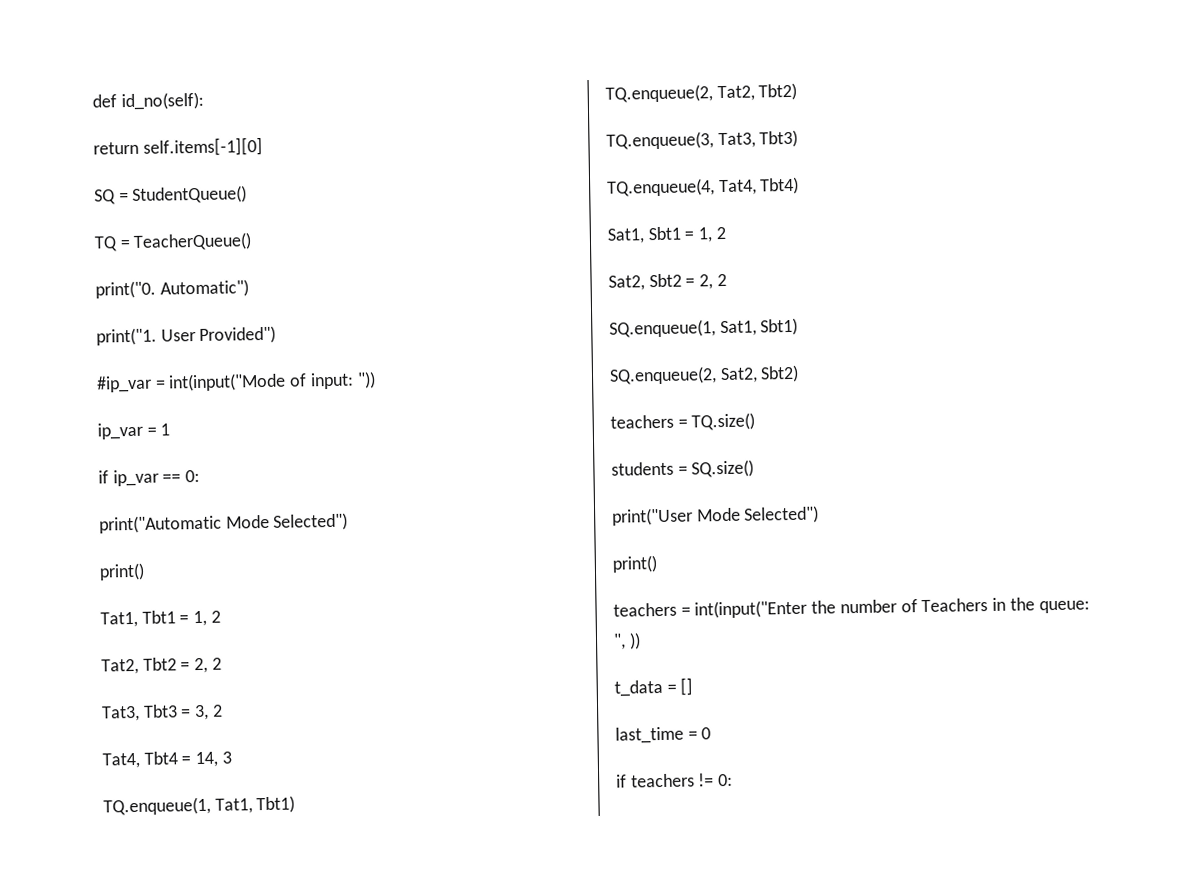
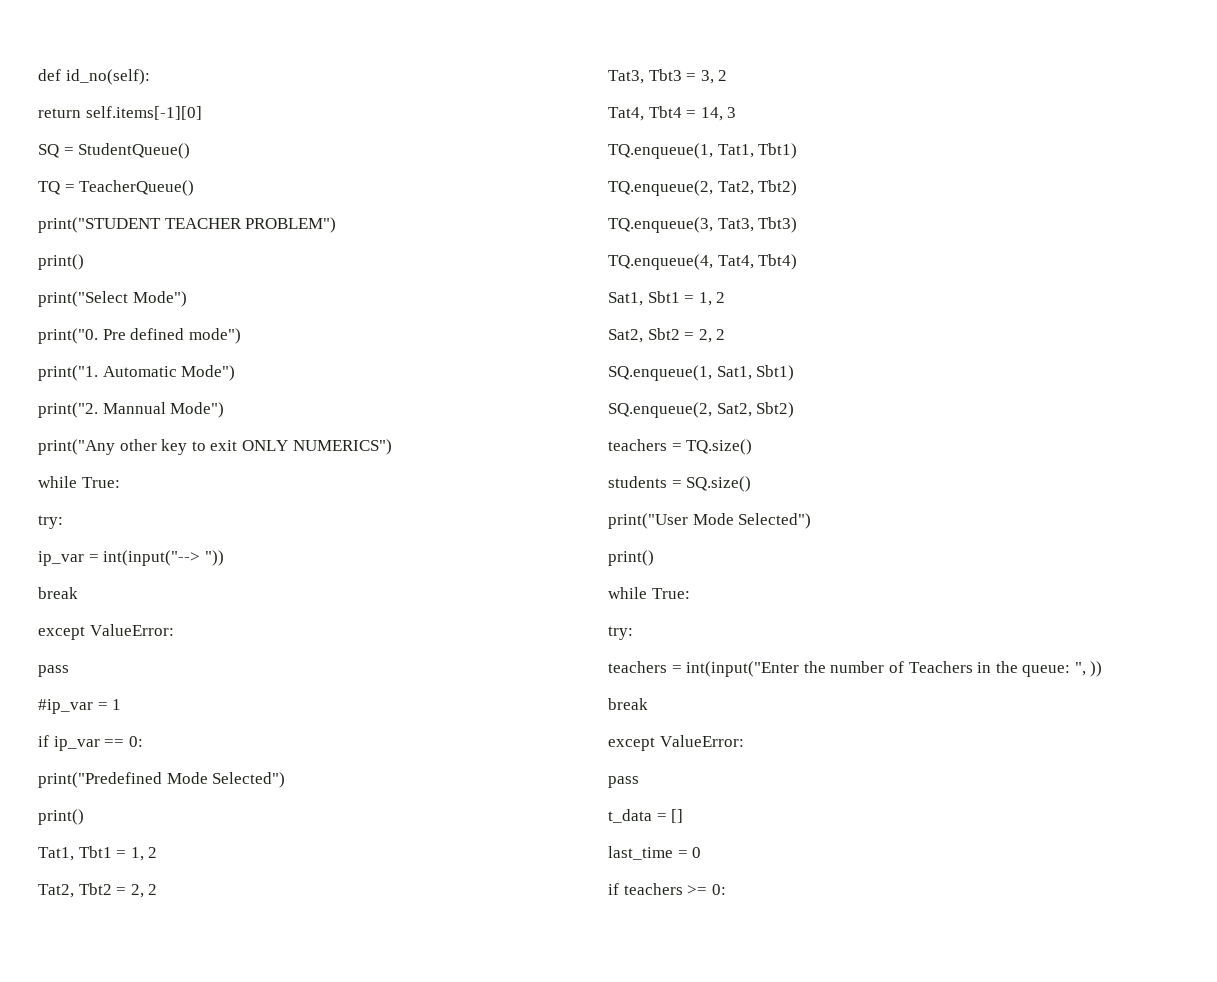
- print("0. Automatic")
- print("1. User Provided")
- #ip_var = int(input("Mode of input: "))
- ip_var = 1
+ print("STUDENT TEACHER PROBLEM")
+ print()
+ print("Select Mode")
+ print("0. Pre defined mode")
+ print("1. Automatic Mode")
+ print("2. Mannual Mode")
+ print("Any other key to exit ONLY NUMERICS")
+ while True:
+ try:
+ ip_var = int(input("--> "))
+ break
+ except ValueError:
+ pass
+ #ip_var = 1
- print("Automatic Mode Selected")
+ print("Predefined Mode Selected")
  print("User Mode Selected")
  print()
+ while True:
+ try:
  teachers = int(input("Enter the number of Teachers in the queue: ", ))
+ break
+ except ValueError:
+ pass
- if teachers != 0:
+ if teachers >= 0:

